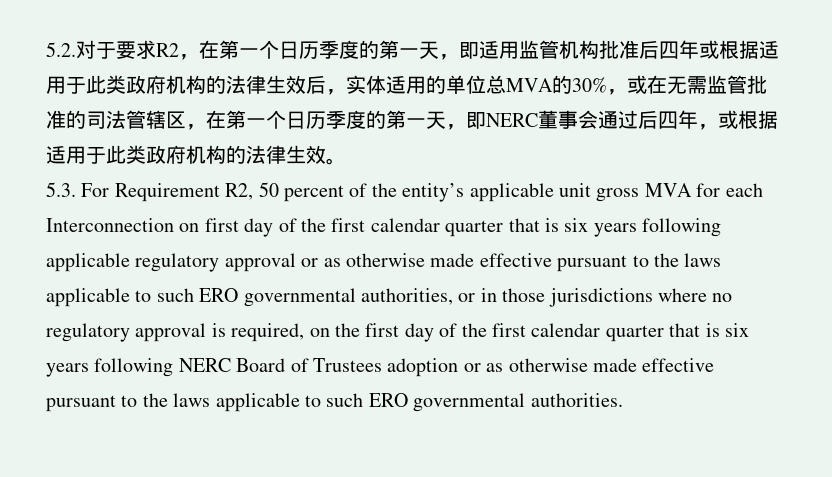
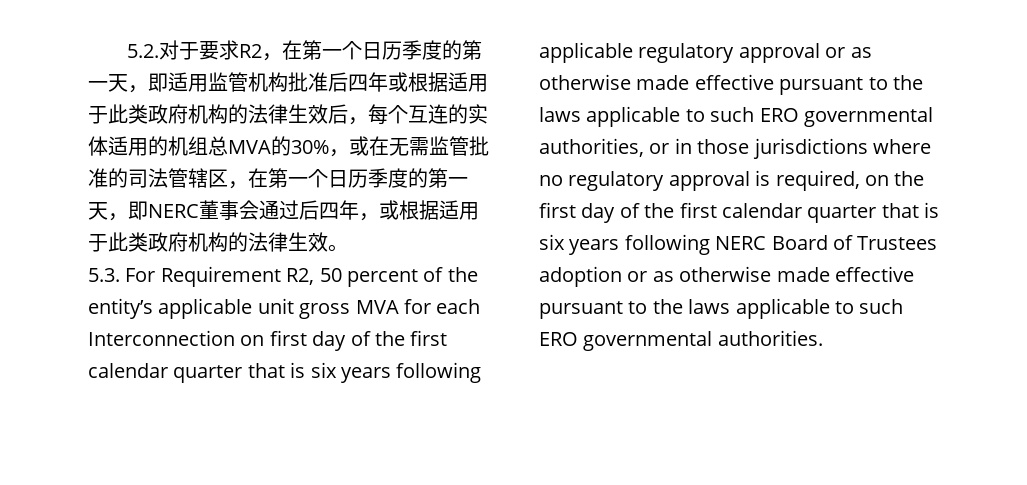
- 5.2.对于要求R2，在第一个日历季度的第一天，即适用监管机构批准后四年或根据适用于此类政府机构的法律生效后，实体适用的单位总MVA的30%，或在无需监管批准的司法管辖区，在第一个日历季度的第一天，即NERC董事会通过后四年，或根据适用于此类政府机构的法律生效。
+ 5.2.对于要求R2，在第一个日历季度的第一天，即适用监管机构批准后四年或根据适用于此类政府机构的法律生效后，每个互连的实体适用的机组总MVA的30%，或在无需监管批准的司法管辖区，在第一个日历季度的第一天，即NERC董事会通过后四年，或根据适用于此类政府机构的法律生效。

